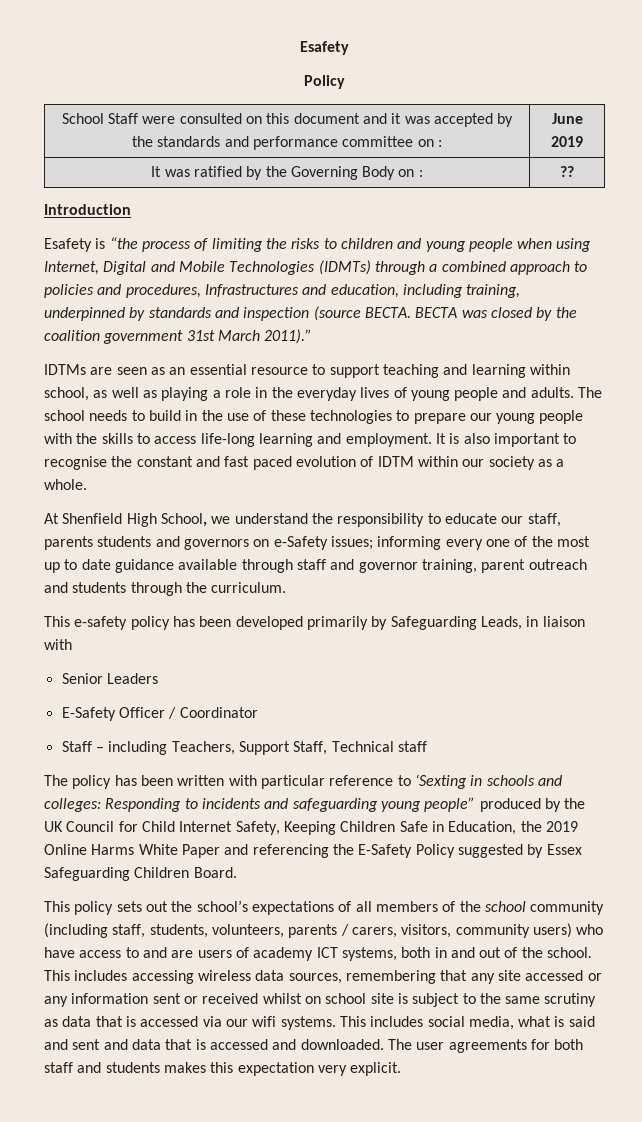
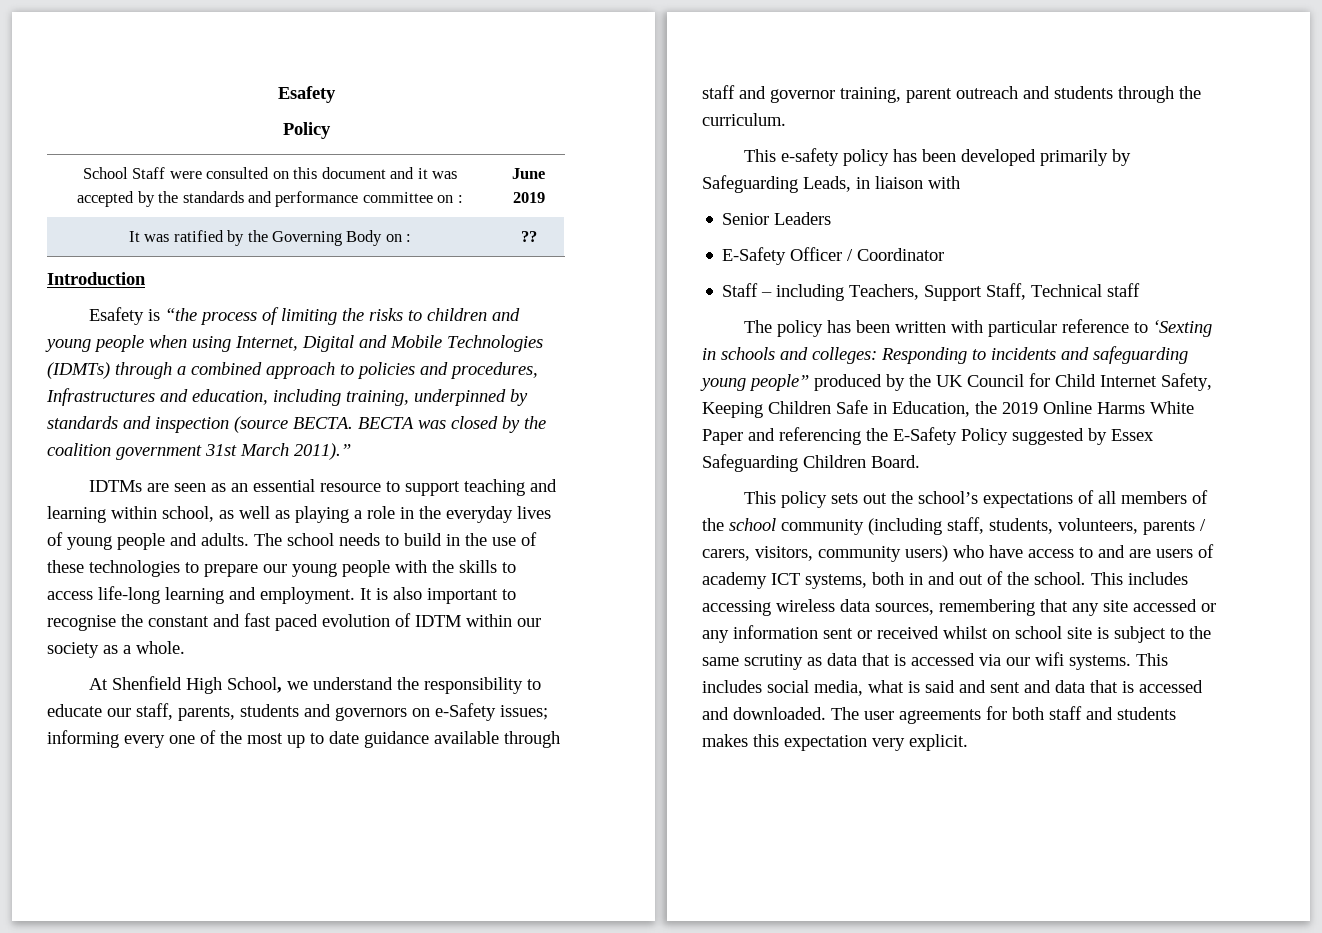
- At Shenfield High School, we understand the responsibility to educate our staff, parents students and governors on e-Safety issues; informing every one of the most up to date guidance available through staff and governor training, parent outreach and students through the curriculum.
+ At Shenfield High School, we understand the responsibility to educate our staff, parents, students and governors on e-Safety issues; informing every one of the most up to date guidance available through staff and governor training, parent outreach and students through the curriculum.

